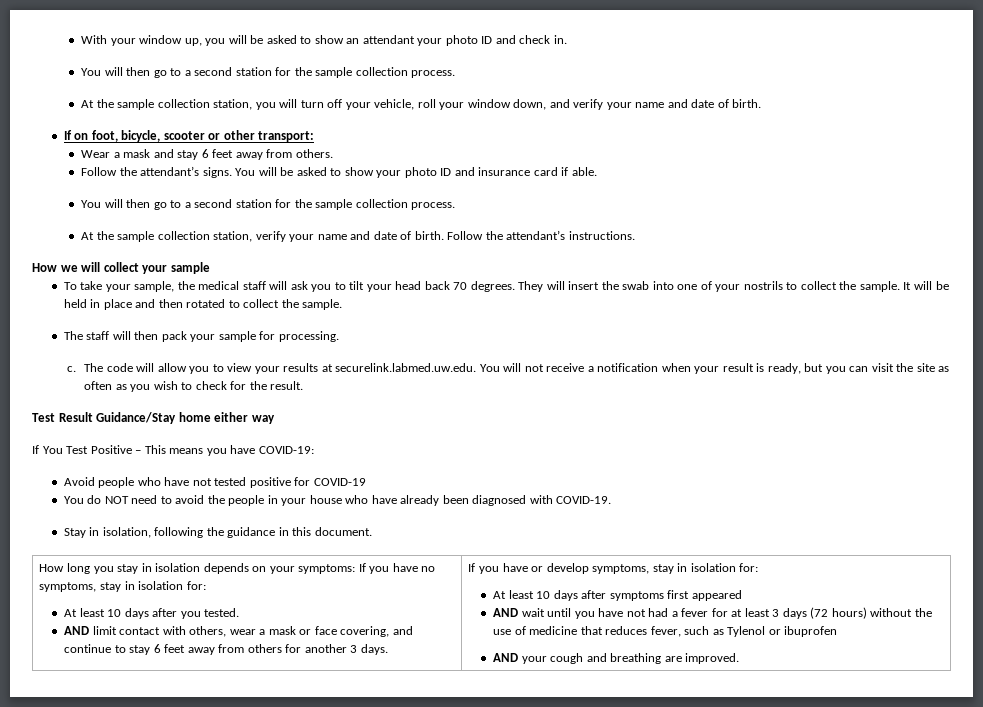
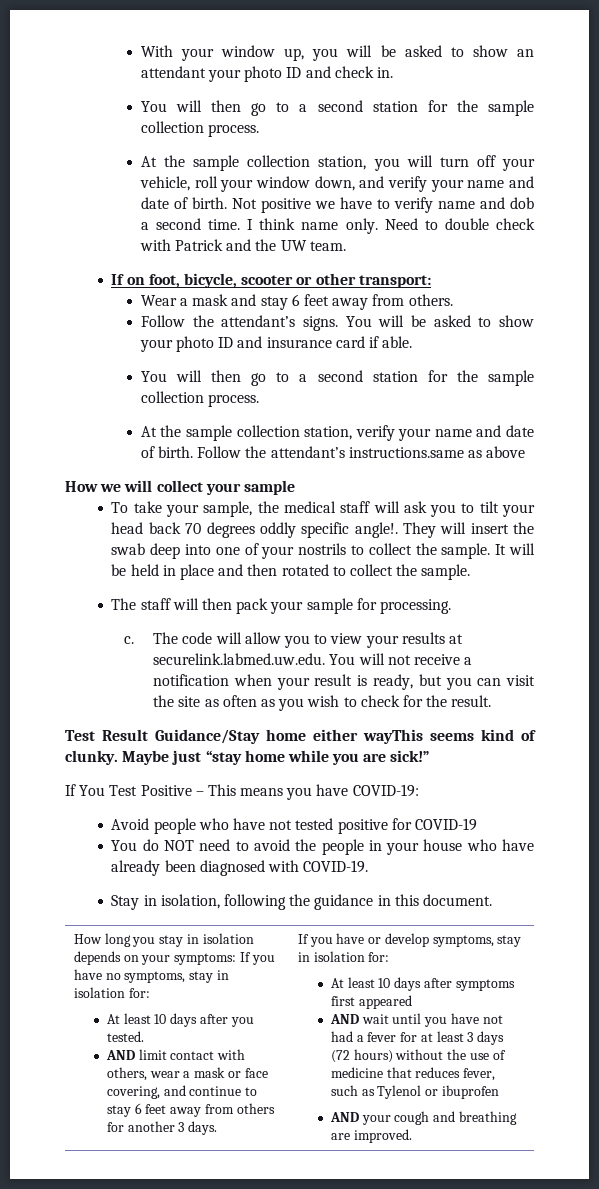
+ Not positive we have to verify name and dob a second time. I think name only. Need to double check with Patrick and the UW team.
- Follow the attendant’s instructions.
+ Follow the attendant’s instructions.same as above
- To take your sample, the medical staff will ask you to tilt your head back 70 degrees.
+ To take your sample, the medical staff will ask you to tilt your head back 70 degrees oddly specific angle!.
- They will insert the swab into one of your nostrils to collect the sample.
+ They will insert the swab deep into one of your nostrils to collect the sample.
- Test Result Guidance/Stay home either way
+ Test Result Guidance/Stay home either wayThis seems kind of clunky. Maybe just “stay home while you are sick!”

